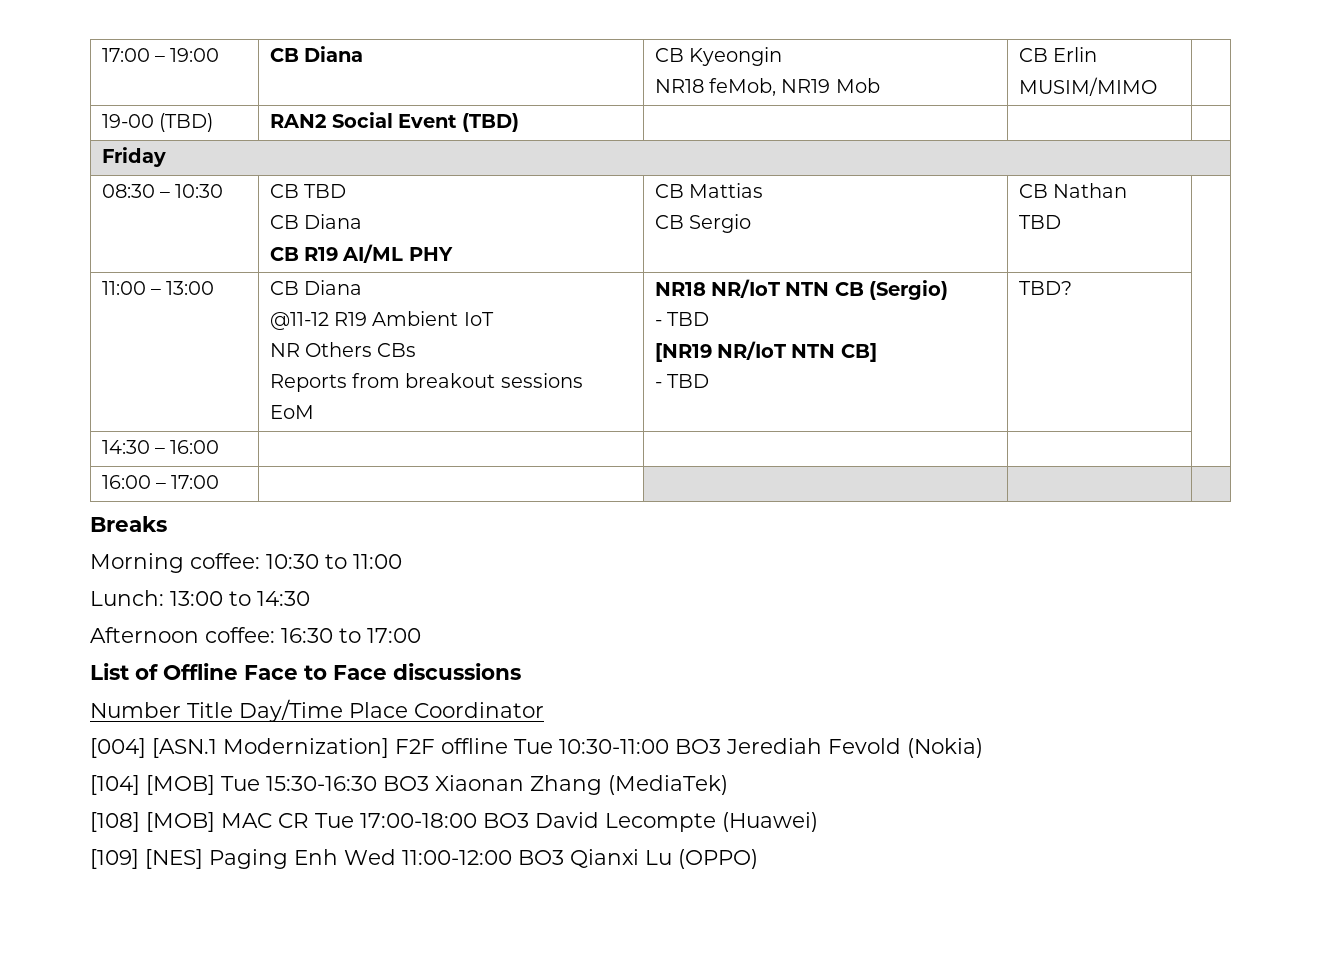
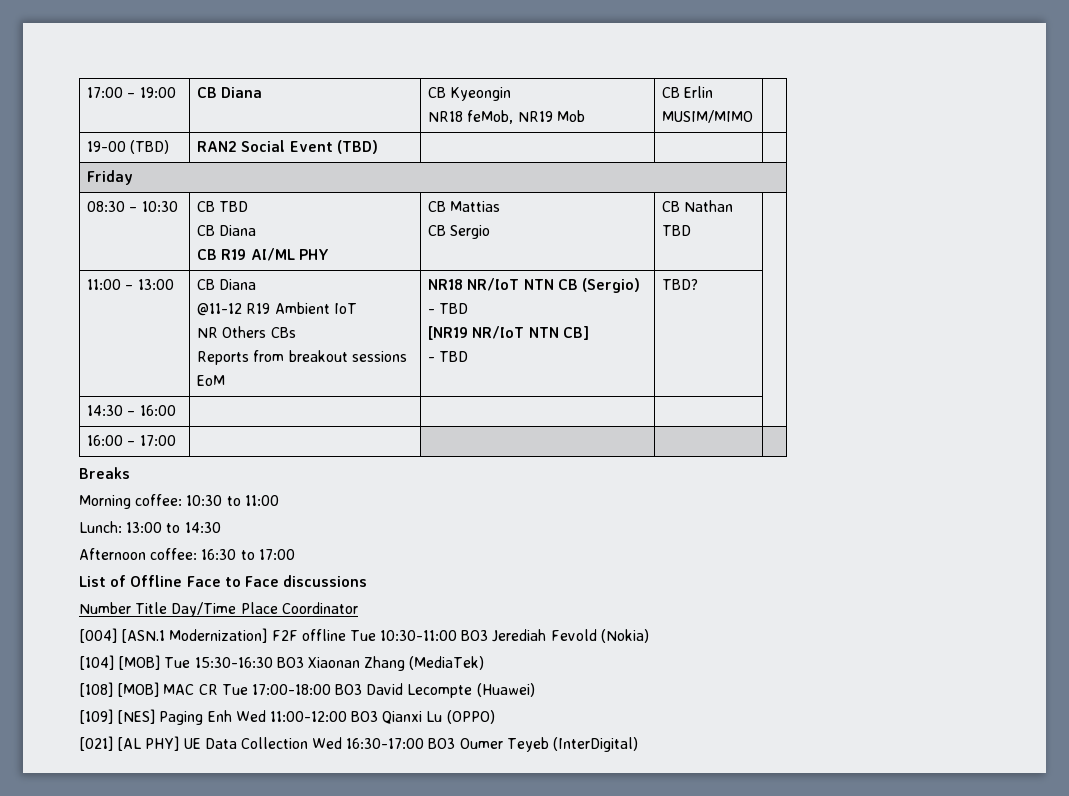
+ [021] [AL PHY] UE Data Collection Wed 16:30-17:00 BO3 Oumer Teyeb (InterDigital)

